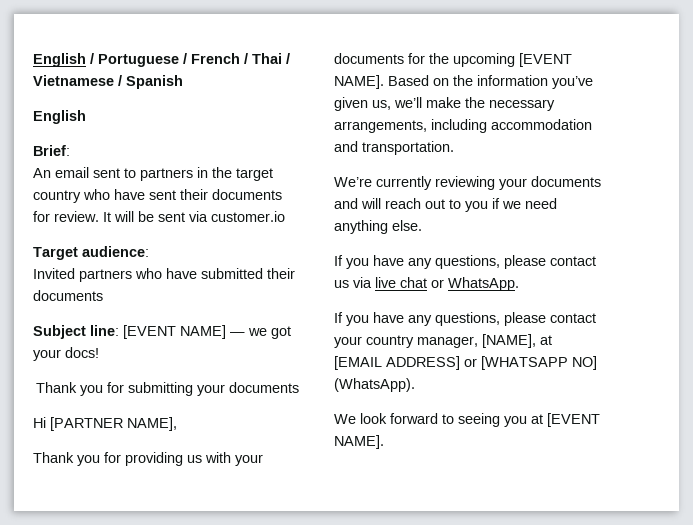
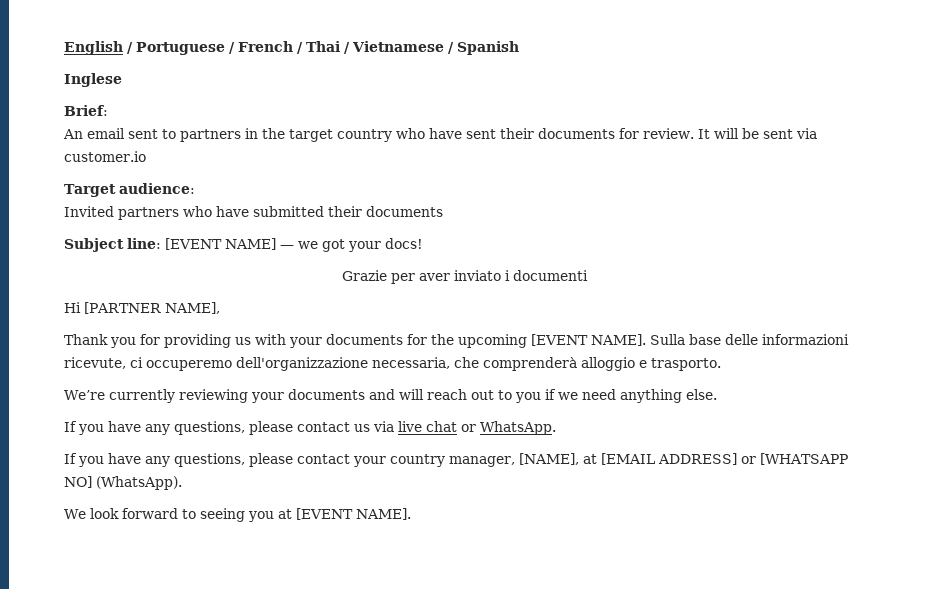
  English / Portuguese / French / Thai / Vietnamese / Spanish
- English
+ Inglese
- Thank you for submitting your documents
+ Grazie per aver inviato i documenti
- Based on the information you’ve given us, we’ll make the necessary arrangements, including accommodation and transportation.
+ Sulla base delle informazioni ricevute, ci occuperemo dell'organizzazione necessaria, che comprenderà alloggio e trasporto.

